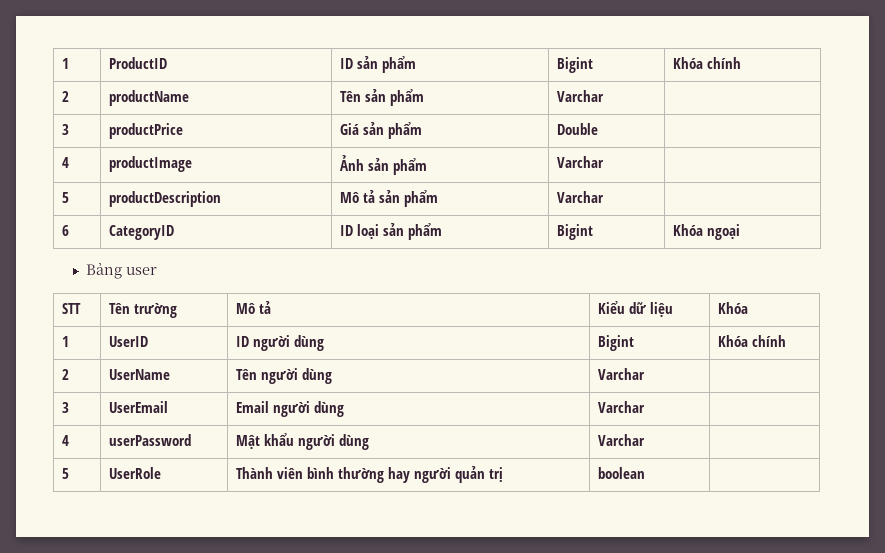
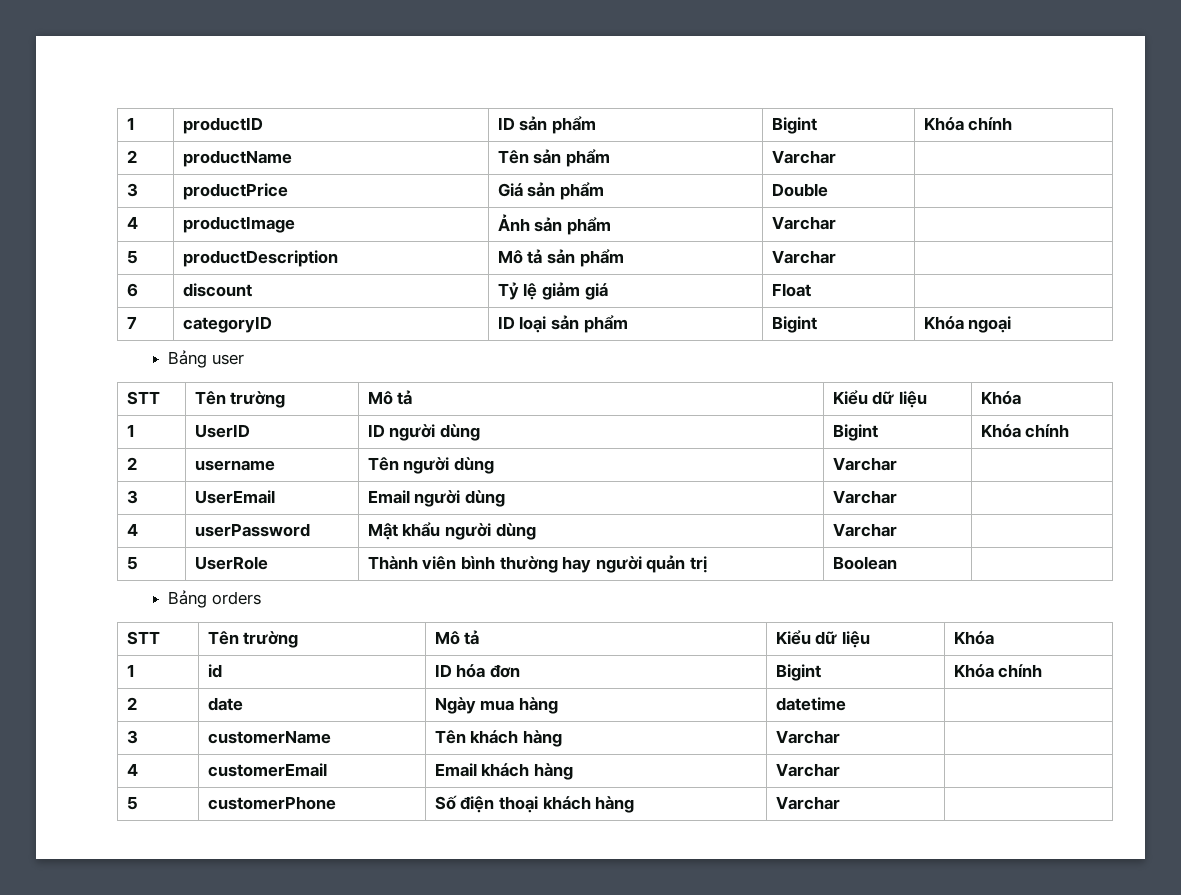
- 1 | ProductID | ID sản phẩm | Bigint | Khóa chính
+ 1 | productID | ID sản phẩm | Bigint | Khóa chính
- 6 | CategoryID | ID loại sản phẩm | Bigint | Khóa ngoại
+ 6 | discount | Tỷ lệ giảm giá | Float |
+ 7 | categoryID | ID loại sản phẩm | Bigint | Khóa ngoại
- 2 | UserName | Tên người dùng | Varchar |
+ 2 | username | Tên người dùng | Varchar |
- 5 | UserRole | Thành viên bình thường hay người quản trị | boolean |
+ 5 | UserRole | Thành viên bình thường hay người quản trị | Boolean |
+ Bảng orders
+ STT | Tên trường | Mô tả | Kiểu dữ liệu | Khóa
+ 1 | id | ID hóa đơn | Bigint | Khóa chính
+ 2 | date | Ngày mua hàng | datetime |
+ 3 | customerName | Tên khách hàng | Varchar |
+ 4 | customerEmail | Email khách hàng | Varchar |
+ 5 | customerPhone | Số điện thoại khách hàng | Varchar |

